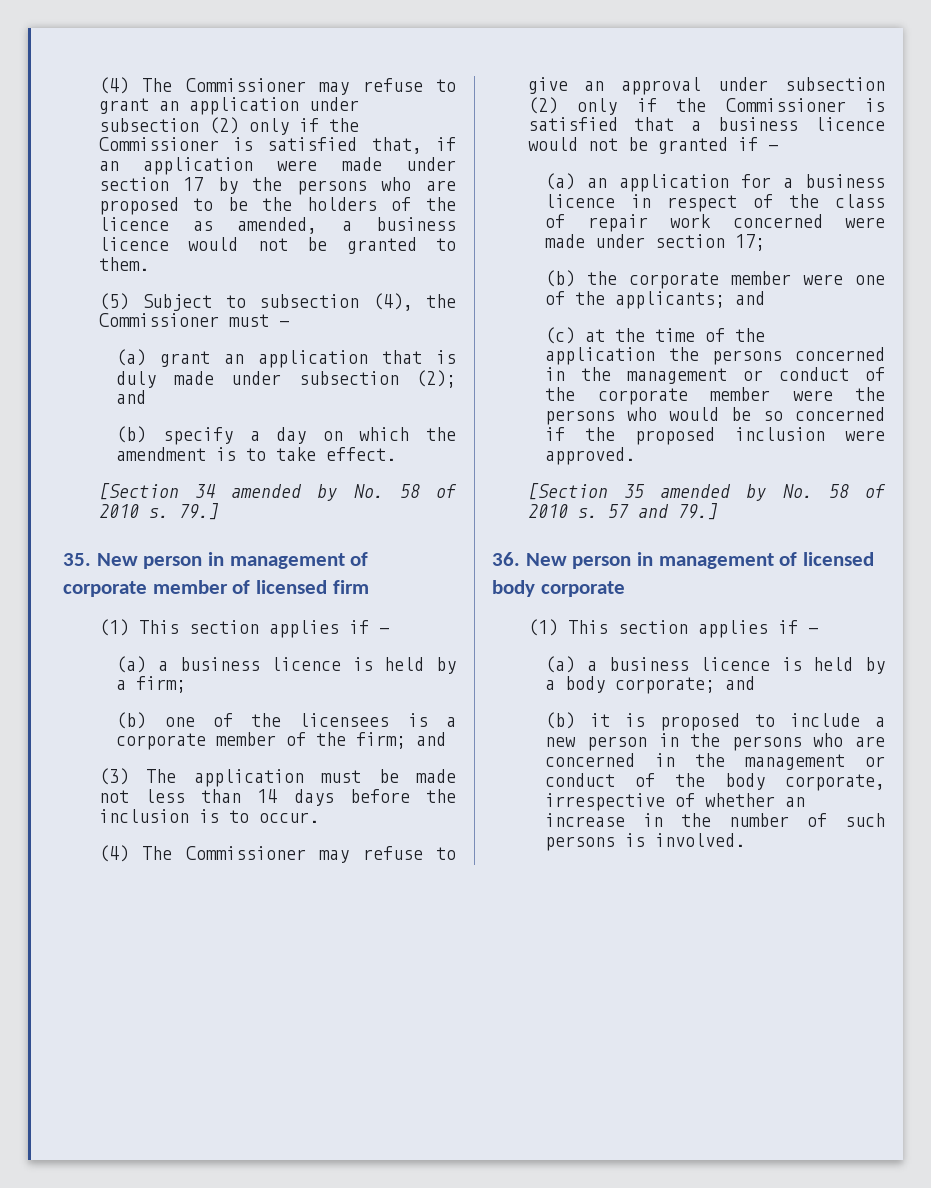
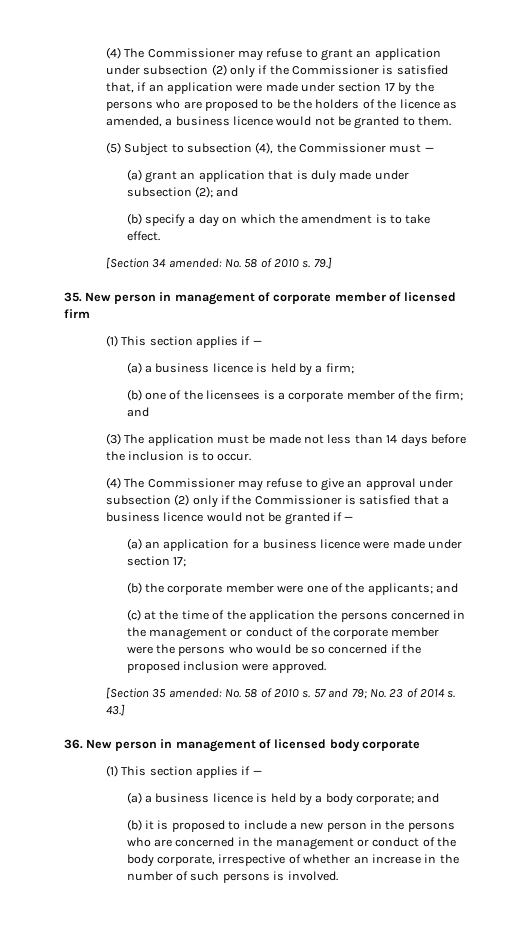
- [Section 34 amended by No. 58 of 2010 s.
+ [Section 34 amended: No. 58 of 2010 s.
- (a) an application for a business licence in respect of the class of repair work concerned were made under section 17;
+ (a) an application for a business licence were made under section 17;
- [Section 35 amended by No. 58 of 2010 s.
+ [Section 35 amended: No. 58 of 2010 s.
- 57 and 79.]
+ 57 and 79; No. 23 of 2014 s. 43.]

